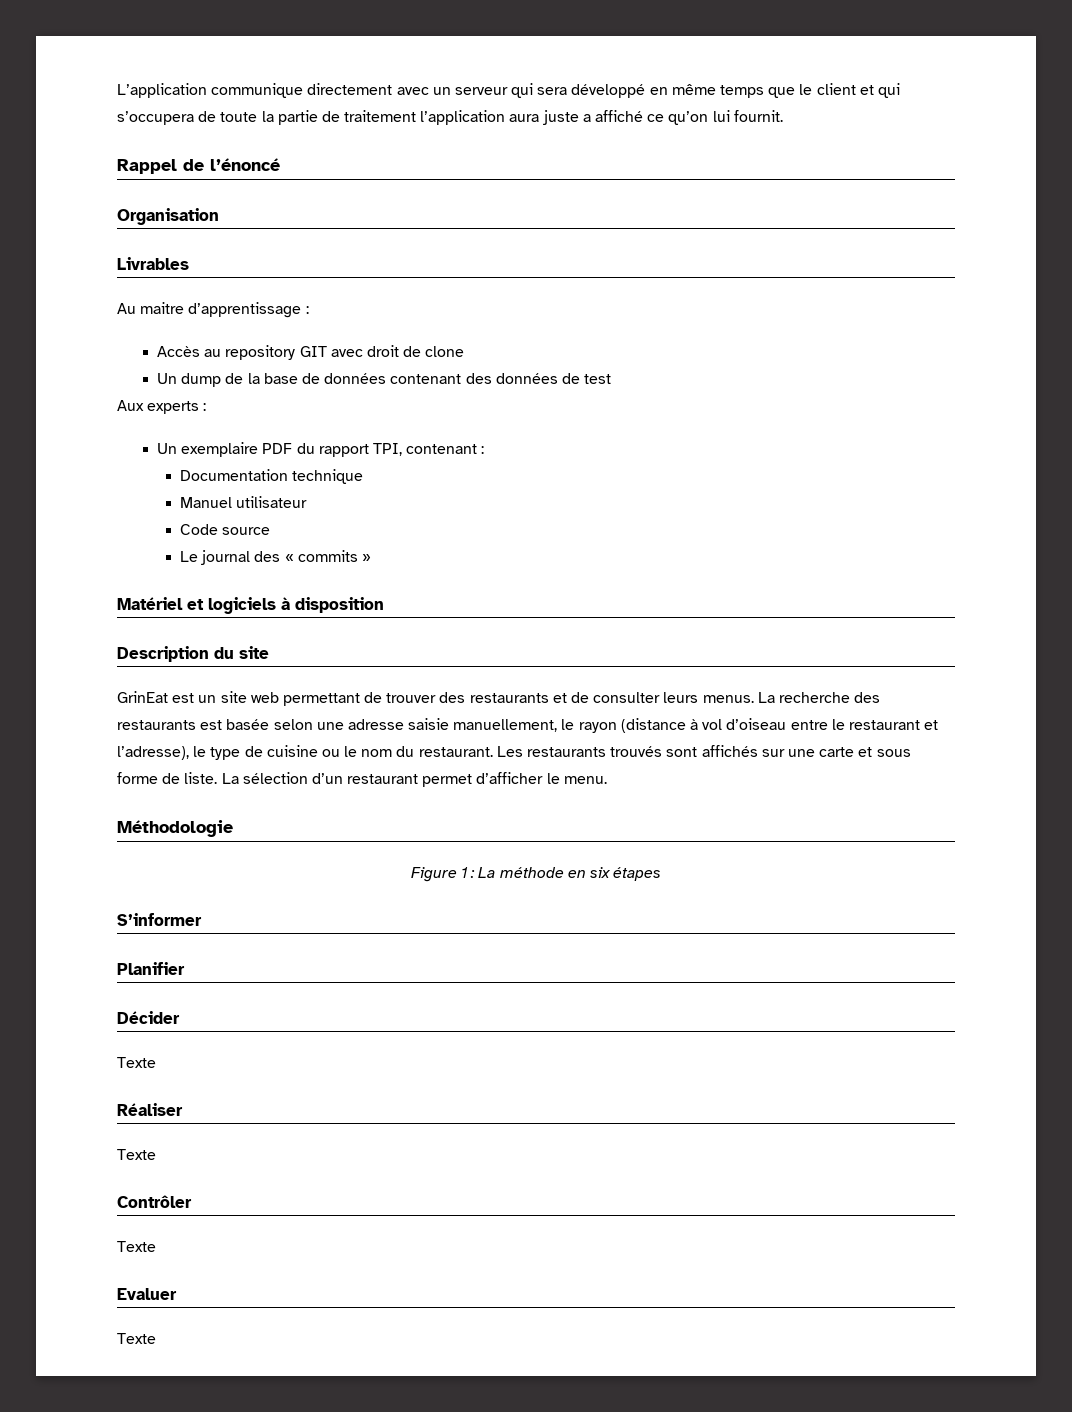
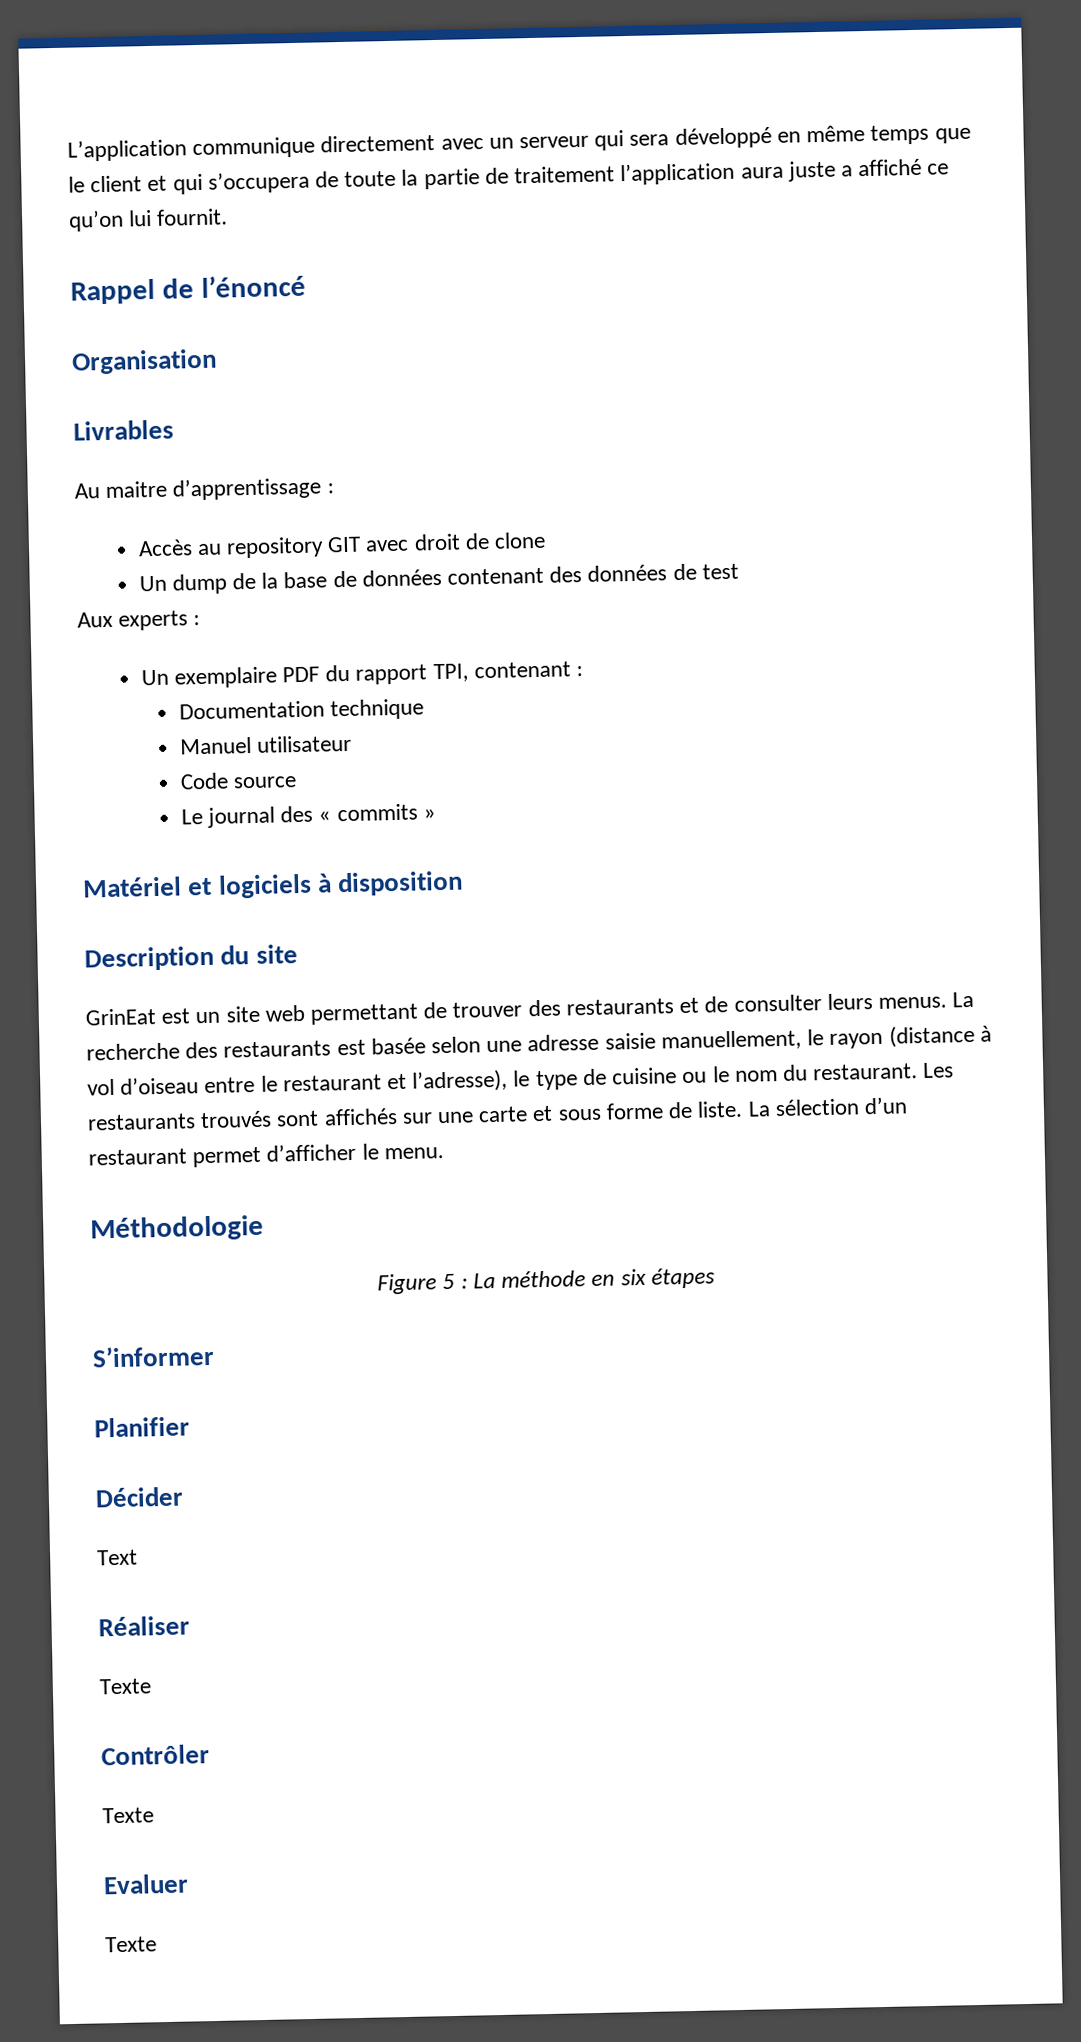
- Figure 1 : La méthode en six étapes
+ Figure 5 : La méthode en six étapes
  Décider
- Texte
+ Text

